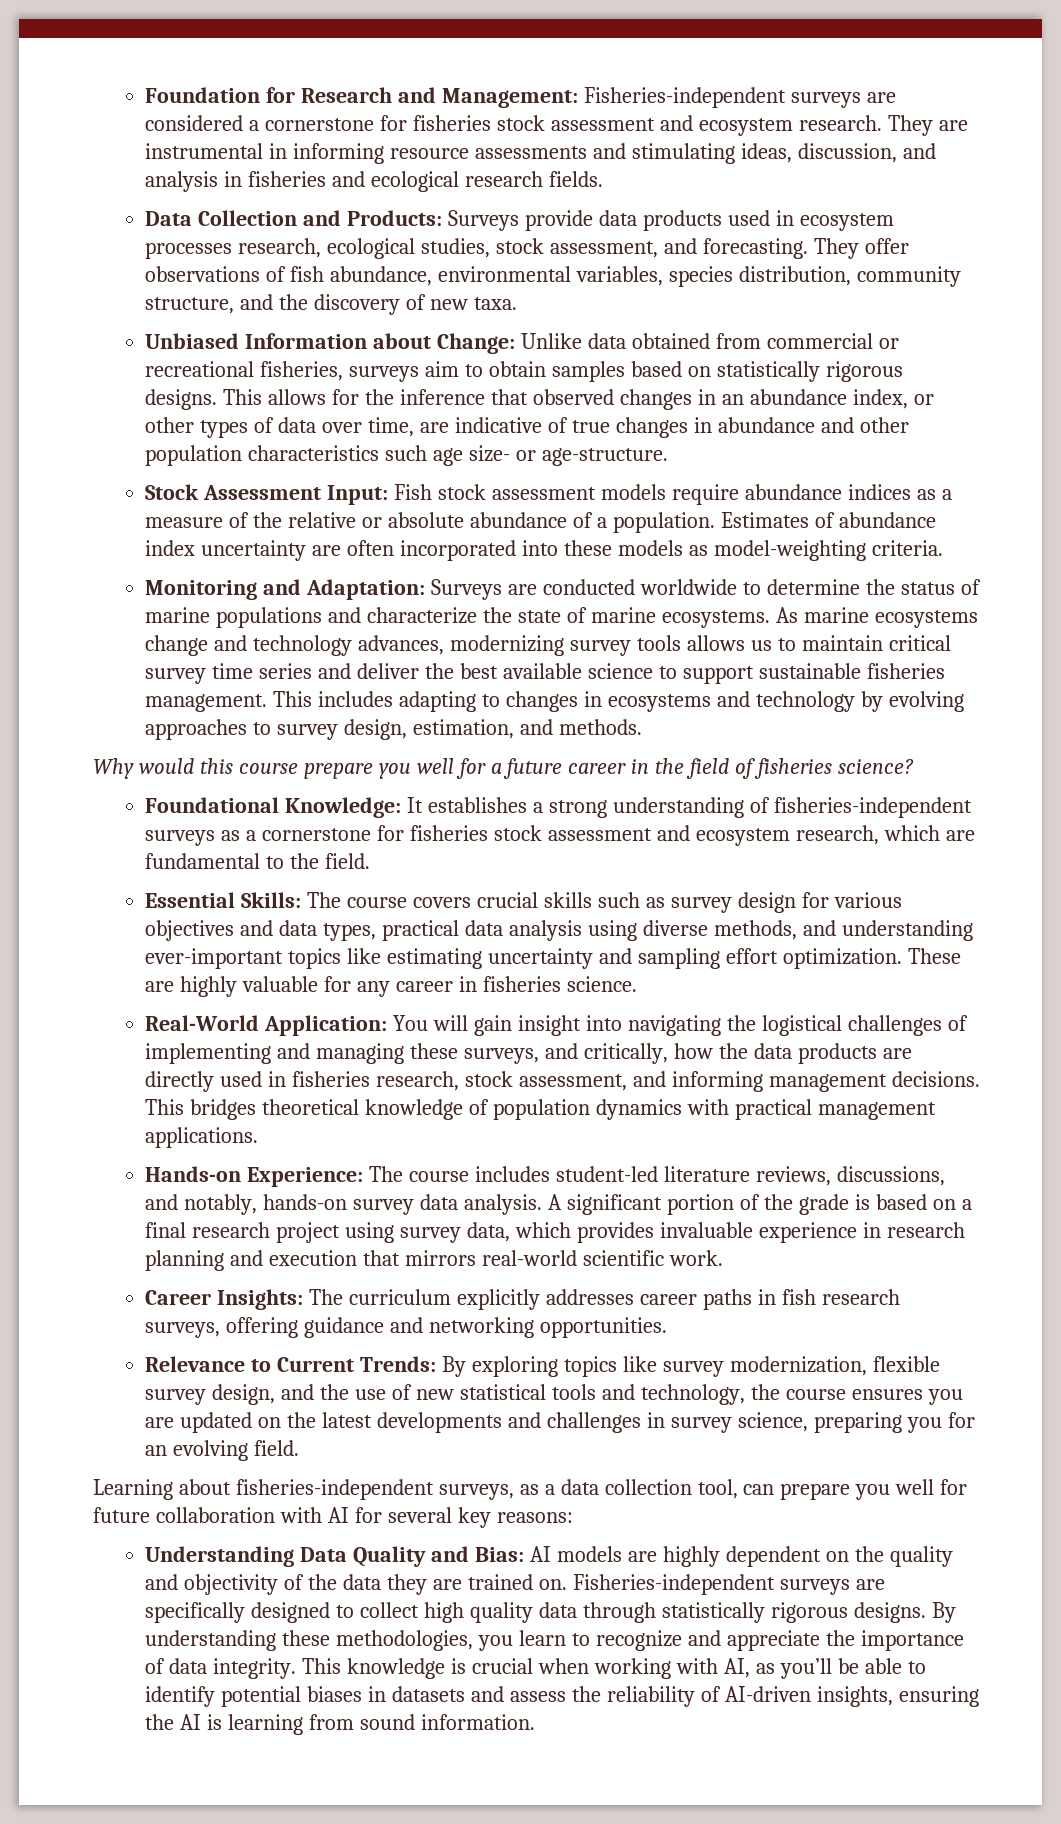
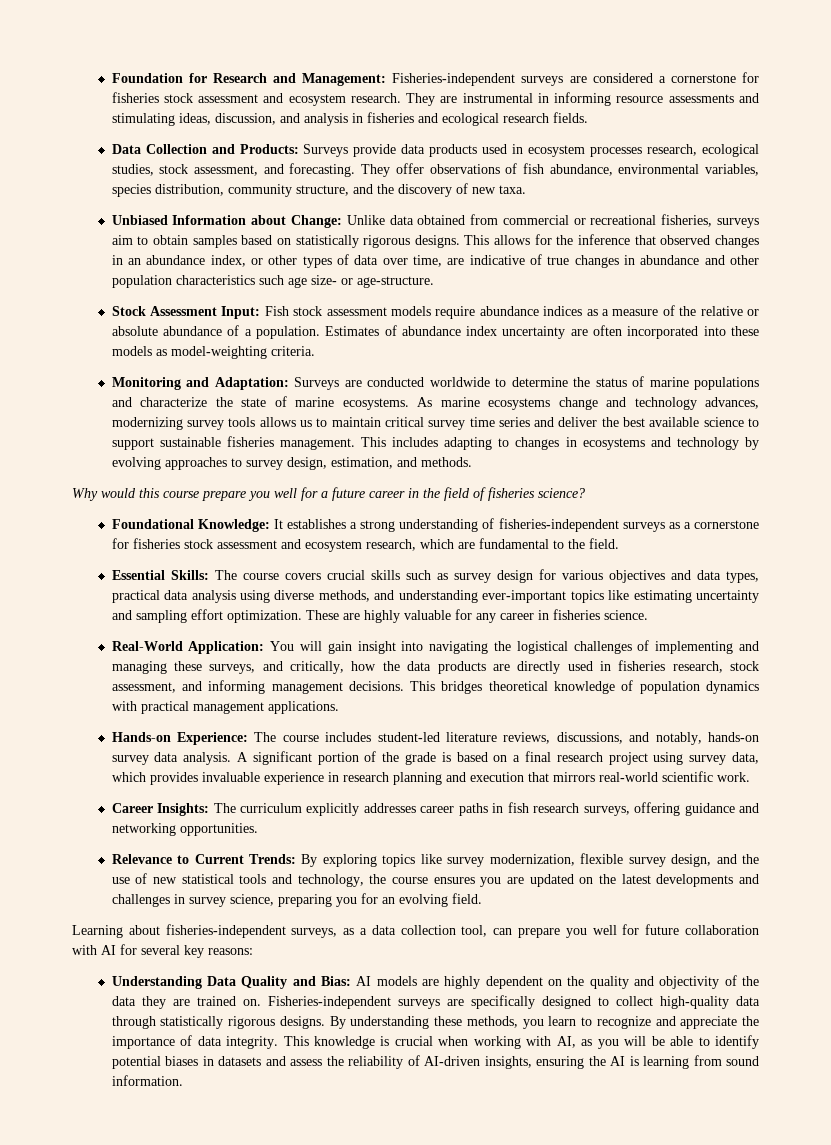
- Fisheries-independent surveys are specifically designed to collect high quality data through statistically rigorous designs.
+ Fisheries-independent surveys are specifically designed to collect high-quality data through statistically rigorous designs.
- By understanding these methodologies, you learn to recognize and appreciate the importance of data integrity.
+ By understanding these methods, you learn to recognize and appreciate the importance of data integrity.
- This knowledge is crucial when working with AI, as you’ll be able to identify potential biases in datasets and assess the reliability of AI-driven insights, ensuring the AI is learning from sound information.
+ This knowledge is crucial when working with AI, as you will be able to identify potential biases in datasets and assess the reliability of AI-driven insights, ensuring the AI is learning from sound information.

